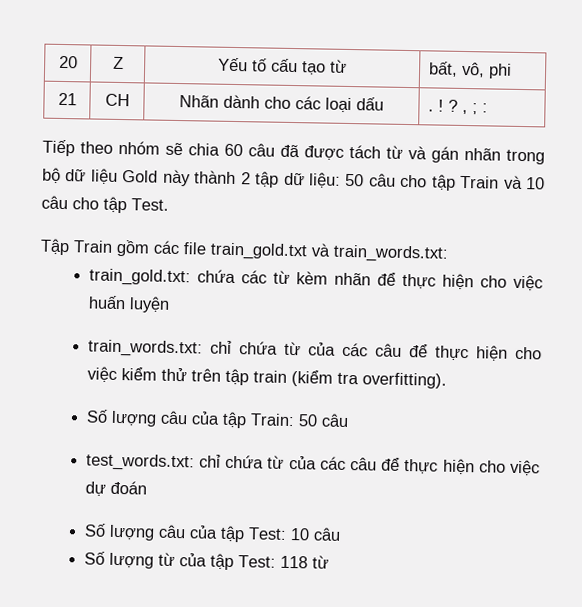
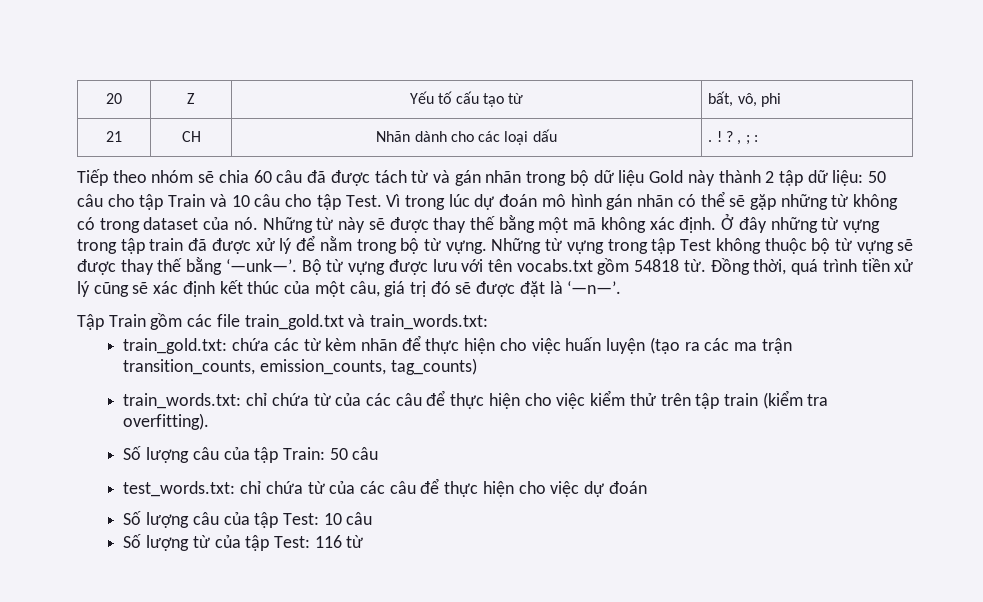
+ Vì trong lúc dự đoán mô hình gán nhãn có thể sẽ gặp những từ không có trong dataset của nó. Những từ này sẽ được thay thế bằng một mã không xác định. Ở đây những từ vựng trong tập train đã được xử lý để nằm trong bộ từ vựng. Những từ vựng trong tập Test không thuộc bộ từ vựng sẽ được thay thế bằng ‘—unk—’. Bộ từ vựng được lưu với tên vocabs.txt gồm 54818 từ. Đồng thời, quá trình tiền xử lý cũng sẽ xác định kết thúc của một câu, giá trị đó sẽ được đặt là ‘—n—’.
- train_gold.txt: chứa các từ kèm nhãn để thực hiện cho việc huấn luyện
+ train_gold.txt: chứa các từ kèm nhãn để thực hiện cho việc huấn luyện (tạo ra các ma trận transition_counts, emission_counts, tag_counts)
- Số lượng từ của tập Test: 118 từ
+ Số lượng từ của tập Test: 116 từ

